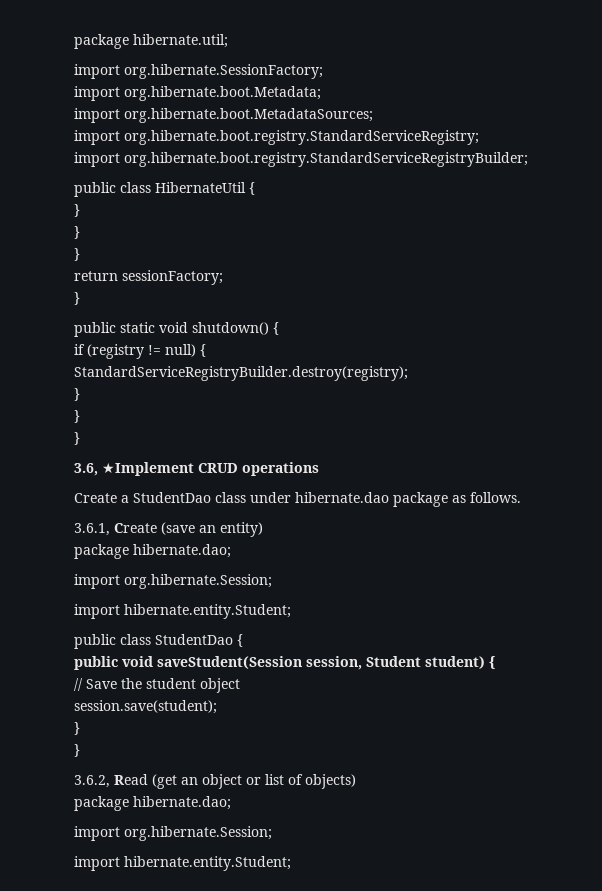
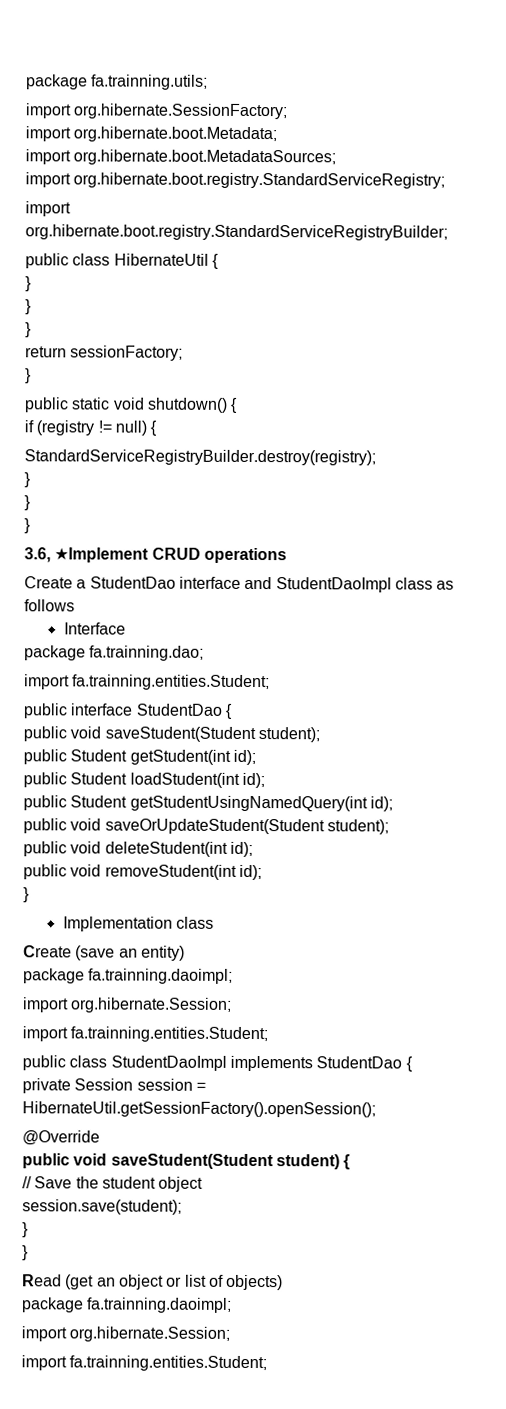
- package hibernate.util;
+ package fa.trainning.utils;
- Create a StudentDao class under hibernate.dao package as follows.
- 3.6.1, Create (save an entity)
- package hibernate.dao;
+ Create a StudentDao interface and StudentDaoImpl class as follows
+ Interface
+ package fa.trainning.dao;
+ import fa.trainning.entities.Student;
+ public interface StudentDao {
+ public void saveStudent(Student student);
+ public Student getStudent(int id);
+ public Student loadStudent(int id);
+ public Student getStudentUsingNamedQuery(int id);
+ public void saveOrUpdateStudent(Student student);
+ public void deleteStudent(int id);
+ public void removeStudent(int id);
+ }
+ Implementation class
+ Create (save an entity)
+ package fa.trainning.daoimpl;
  import org.hibernate.Session;
- import hibernate.entity.Student;
- public class StudentDao {
- public void saveStudent(Session session, Student student) {
+ import fa.trainning.entities.Student;
+ public class StudentDaoImpl implements StudentDao {
+ private Session session = HibernateUtil.getSessionFactory().openSession();
+ @Override
+ public void saveStudent(Student student) {
- 3.6.2, Read (get an object or list of objects)
- package hibernate.dao;
+ Read (get an object or list of objects)
+ package fa.trainning.daoimpl;
  import org.hibernate.Session;
- import hibernate.entity.Student;
+ import fa.trainning.entities.Student;

